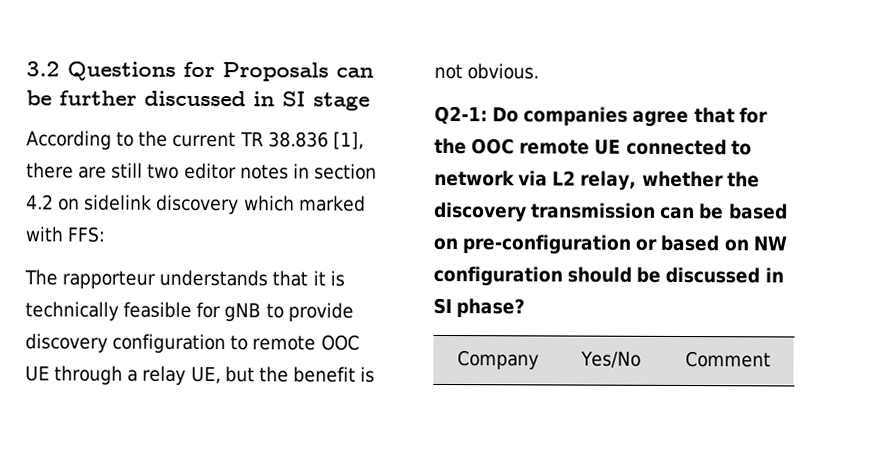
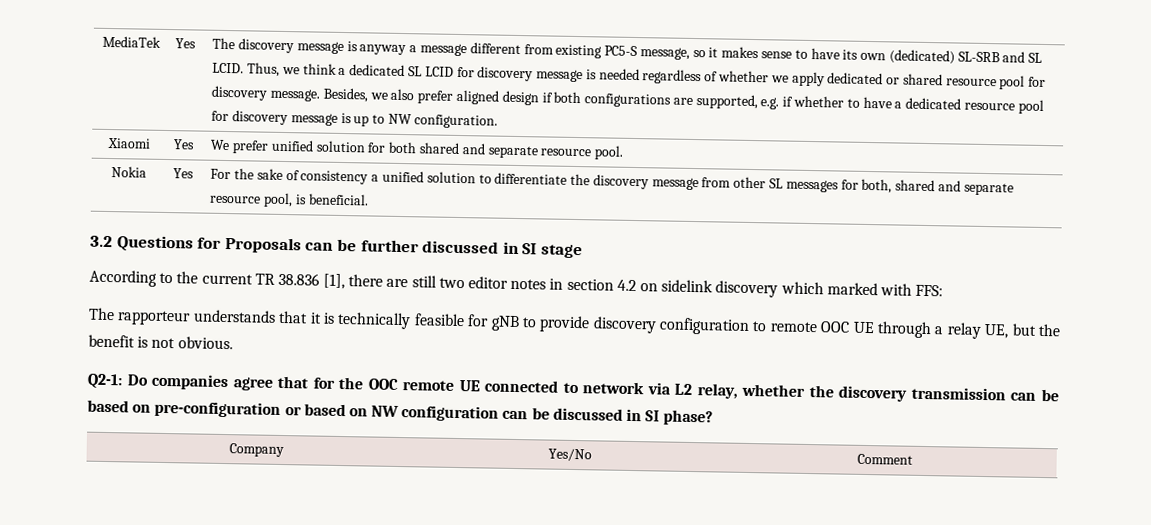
+ MediaTek | Yes | The discovery message is anyway a message different from existing PC5-S message, so it makes sense to have its own (dedicated) SL-SRB and SL LCID. Thus, we think a dedicated SL LCID for discovery message is needed regardless of whether we apply dedicated or shared resource pool for discovery message. Besides, we also prefer aligned design if both configurations are supported, e.g. if whether to have a dedicated resource pool for discovery message is up to NW configuration.
+ Xiaomi | Yes | We prefer unified solution for both shared and separate resource pool.
+ Nokia | Yes | For the sake of consistency a unified solution to differentiate the discovery message from other SL messages for both, shared and separate resource pool, is beneficial.
- Q2-1: Do companies agree that for the OOC remote UE connected to network via L2 relay, whether the discovery transmission can be based on pre-configuration or based on NW configuration should be discussed in SI phase?
+ Q2-1: Do companies agree that for the OOC remote UE connected to network via L2 relay, whether the discovery transmission can be based on pre-configuration or based on NW configuration can be discussed in SI phase?

